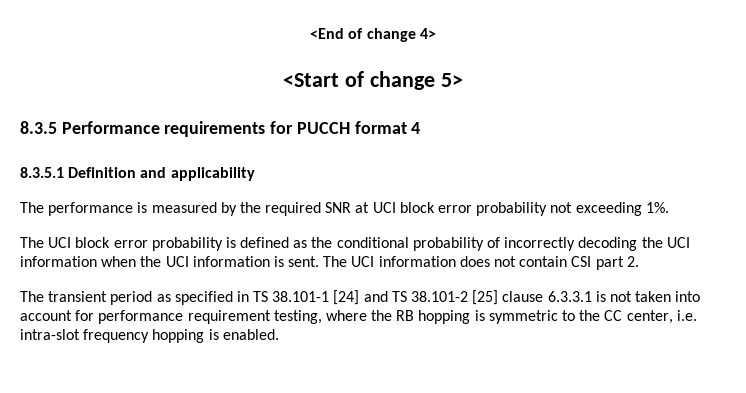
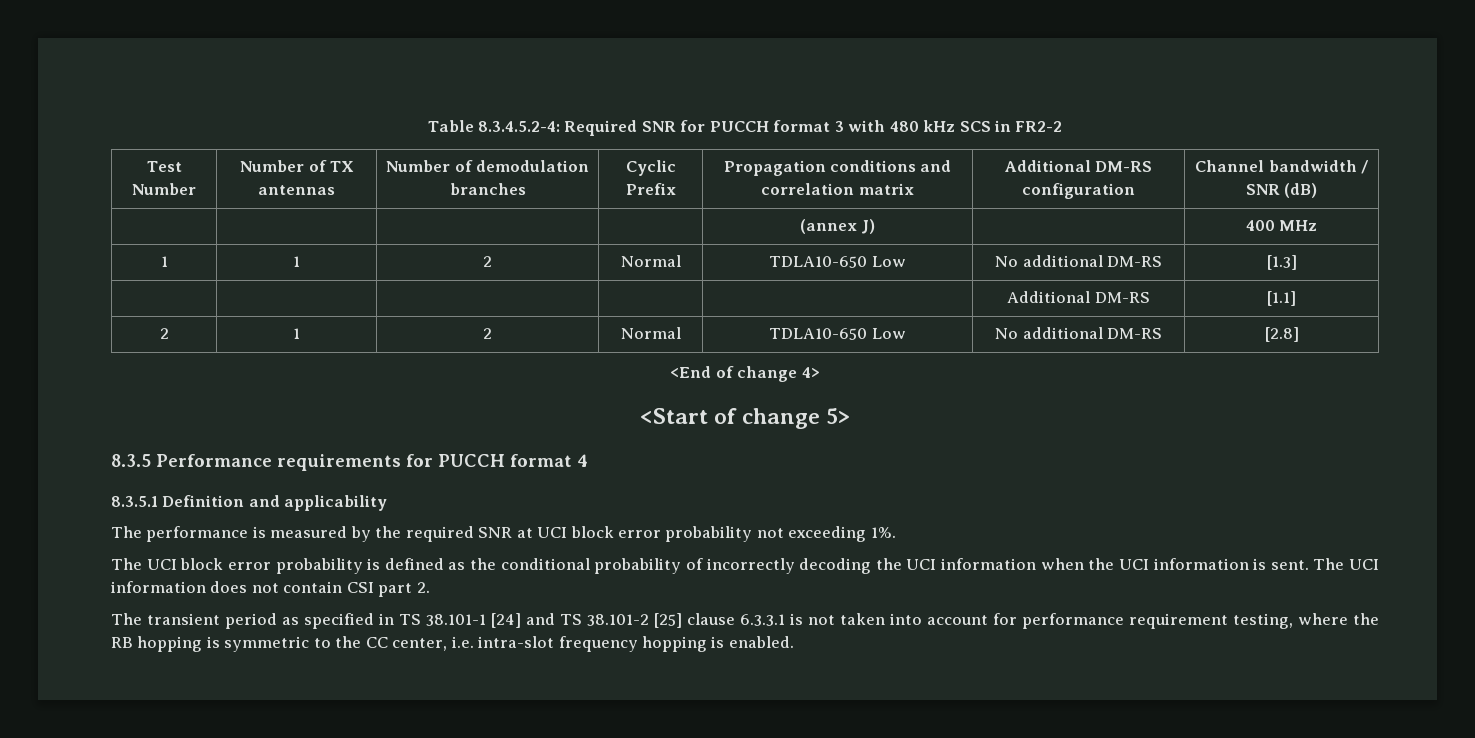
+ Table 8.3.4.5.2-4: Required SNR for PUCCH format 3 with 480 kHz SCS in FR2-2
+ Test Number | Number of TX antennas | Number of demodulation branches | Cyclic Prefix | Propagation conditions and correlation matrix | Additional DM-RS configuration | Channel bandwidth / SNR (dB)
+ | | | | (annex J) | | 400 MHz
+ 1 | 1 | 2 | Normal | TDLA10-650 Low | No additional DM-RS | [1.3]
+ | | | | | Additional DM-RS | [1.1]
+ 2 | 1 | 2 | Normal | TDLA10-650 Low | No additional DM-RS | [2.8]

